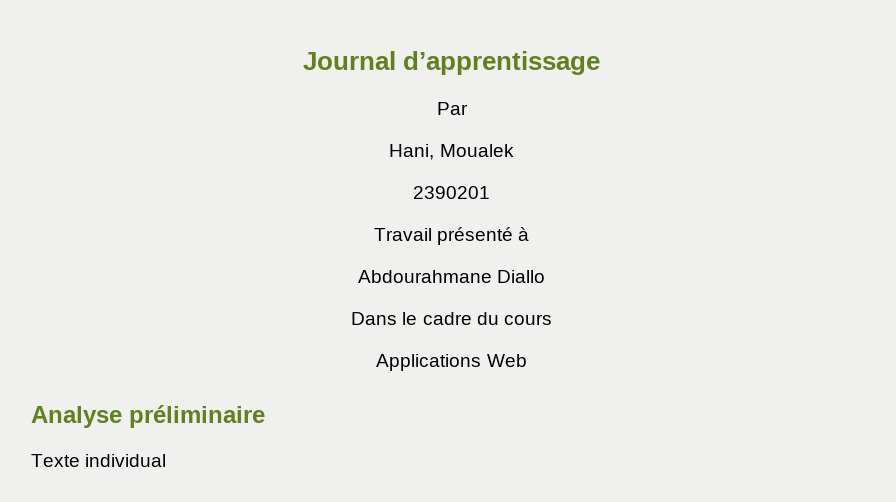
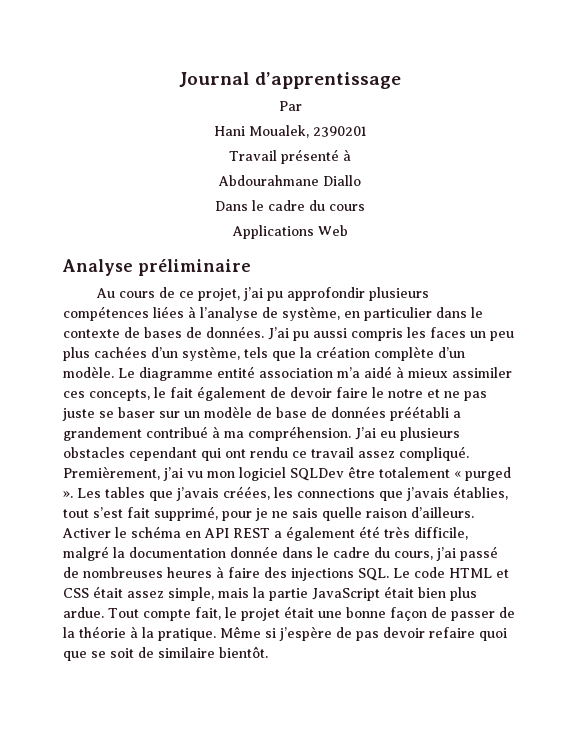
- Hani, Moualek
- 2390201
+ Hani Moualek, 2390201
- Texte individual
+ Au cours de ce projet, j’ai pu approfondir plusieurs compétences liées à l’analyse de système, en particulier dans le contexte de bases de données. J’ai pu aussi compris les faces un peu plus cachées d’un système, tels que la création complète d’un modèle. Le diagramme entité association m’a aidé à mieux assimiler ces concepts, le fait également de devoir faire le notre et ne pas juste se baser sur un modèle de base de données préétabli a grandement contribué à ma compréhension. J’ai eu plusieurs obstacles cependant qui ont rendu ce travail assez compliqué. Premièrement, j’ai vu mon logiciel SQLDev être totalement « purged ». Les tables que j’avais créées, les connections que j’avais établies, tout s’est fait supprimé, pour je ne sais quelle raison d’ailleurs. Activer le schéma en API REST a également été très difficile, malgré la documentation donnée dans le cadre du cours, j’ai passé de nombreuses heures à faire des injections SQL. Le code HTML et CSS était assez simple, mais la partie JavaScript était bien plus ardue. Tout compte fait, le projet était une bonne façon de passer de la théorie à la pratique. Même si j’espère de pas devoir refaire quoi que se soit de similaire bientôt.

